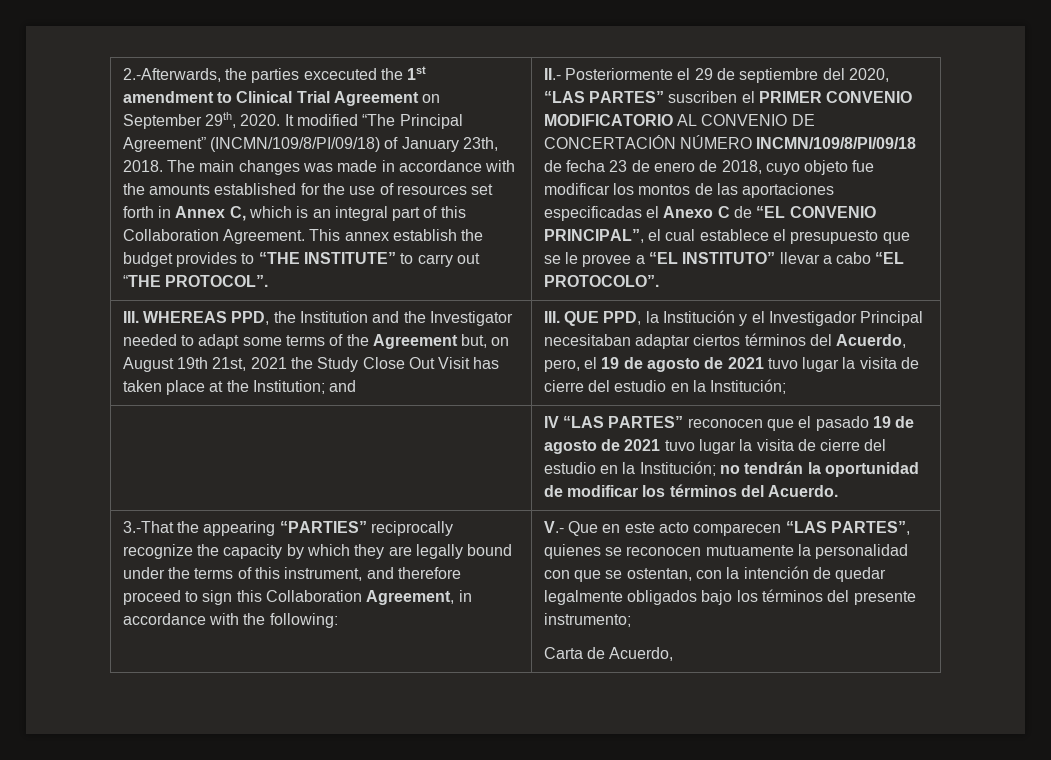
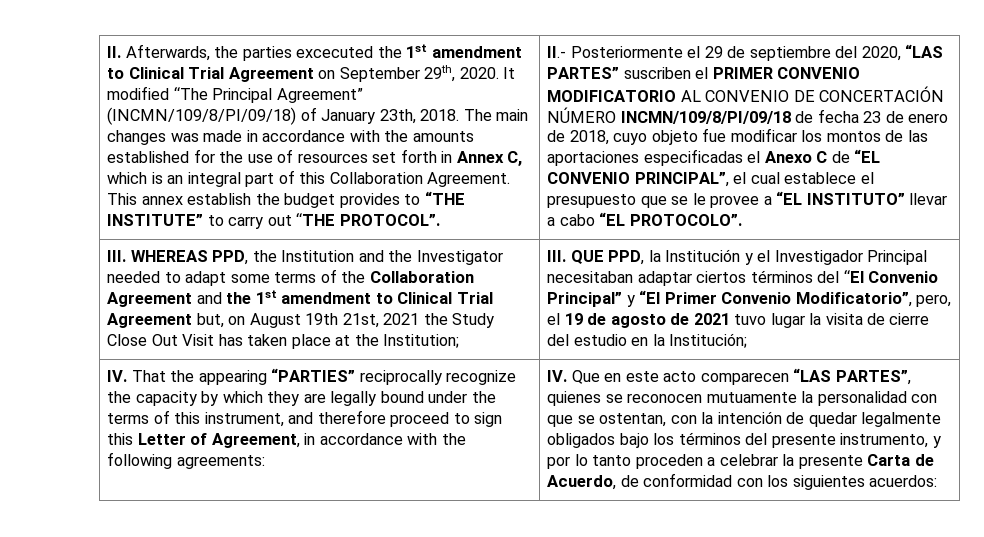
- 2.-Afterwards, the parties excecuted the 1st amendment to Clinical Trial Agreement on September 29th, 2020.
+ II. Afterwards, the parties excecuted the 1st amendment to Clinical Trial Agreement on September 29th, 2020.
- III. WHEREAS PPD, the Institution and the Investigator needed to adapt some terms of the Agreement but, on August 19th 21st, 2021 the Study Close Out Visit has taken place at the Institution; and
+ III. WHEREAS PPD, the Institution and the Investigator needed to adapt some terms of the Collaboration Agreement and the 1st amendment to Clinical Trial Agreement but, on August 19th 21st, 2021 the Study Close Out Visit has taken place at the Institution;
- III. QUE PPD, la Institución y el Investigador Principal necesitaban adaptar ciertos términos del Acuerdo, pero, el 19 de agosto de 2021 tuvo lugar la visita de cierre del estudio en la Institución;
+ III. QUE PPD, la Institución y el Investigador Principal necesitaban adaptar ciertos términos del “El Convenio Principal” y “El Primer Convenio Modificatorio”, pero, el 19 de agosto de 2021 tuvo lugar la visita de cierre del estudio en la Institución;
- IV “LAS PARTES” reconocen que el pasado 19 de agosto de 2021 tuvo lugar la visita de cierre del estudio en la Institución; no tendrán la oportunidad de modificar los términos del Acuerdo.
- 3.-That the appearing “PARTIES” reciprocally recognize the capacity by which they are legally bound under the terms of this instrument, and therefore proceed to sign this Collaboration Agreement, in accordance with the following: | V.- Que en este acto comparecen “LAS PARTES”, quienes se reconocen mutuamente la personalidad con que se ostentan, con la intención de quedar legalmente obligados bajo los términos del presente instrumento;
- Carta de Acuerdo,
+ IV. That the appearing “PARTIES” reciprocally recognize the capacity by which they are legally bound under the terms of this instrument, and therefore proceed to sign this Letter of Agreement, in accordance with the following agreements: | IV. Que en este acto comparecen “LAS PARTES”, quienes se reconocen mutuamente la personalidad con que se ostentan, con la intención de quedar legalmente obligados bajo los términos del presente instrumento, y por lo tanto proceden a celebrar la presente Carta de Acuerdo, de conformidad con los siguientes acuerdos:

